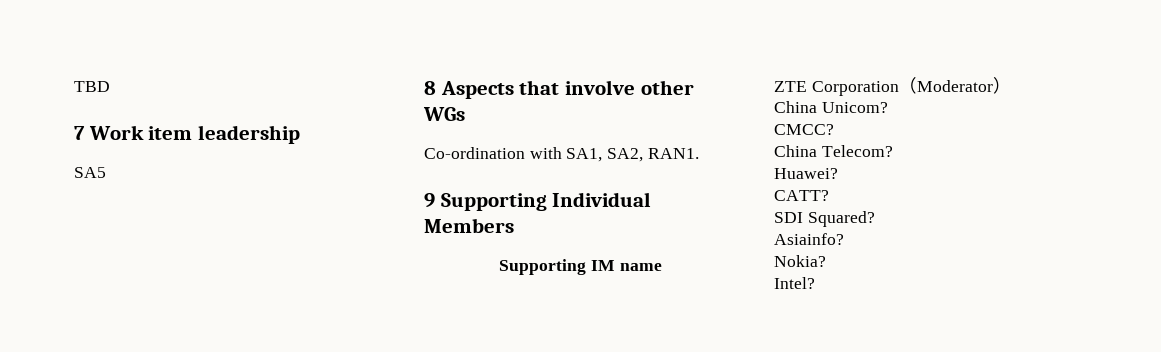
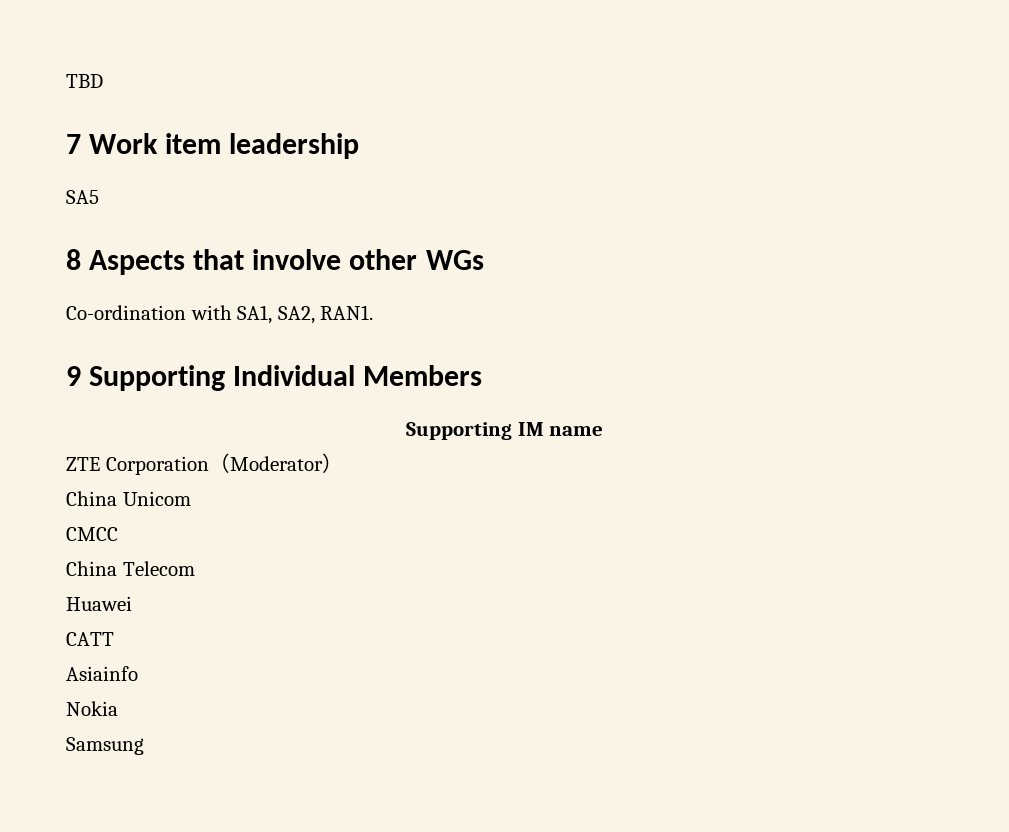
- China Unicom?
- CMCC?
- China Telecom?
- Huawei?
- CATT?
- SDI Squared?
- Asiainfo?
- Nokia?
- Intel?
+ China Unicom
+ CMCC
+ China Telecom
+ Huawei
+ CATT
+ Asiainfo
+ Nokia
+ Samsung

